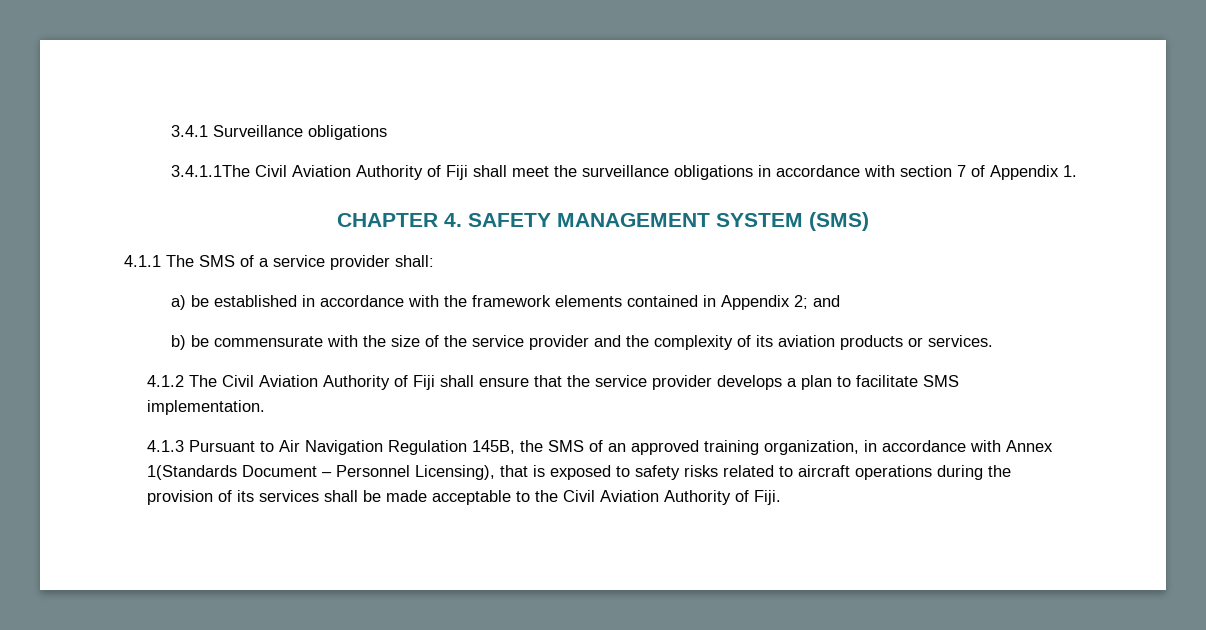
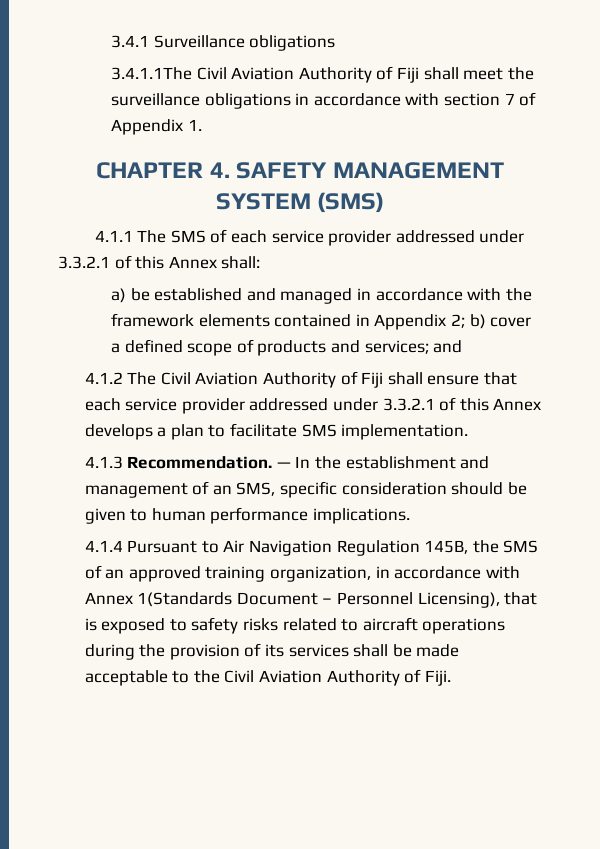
- 4.1.1 The SMS of a service provider shall:
+ 4.1.1 The SMS of each service provider addressed under 3.3.2.1 of this Annex shall:
- a) be established in accordance with the framework elements contained in Appendix 2; and
- b) be commensurate with the size of the service provider and the complexity of its aviation products or services.
+ a) be established and managed in accordance with the framework elements contained in Appendix 2; b) cover a defined scope of products and services; and
- 4.1.2 The Civil Aviation Authority of Fiji shall ensure that the service provider develops a plan to facilitate SMS implementation.
+ 4.1.2 The Civil Aviation Authority of Fiji shall ensure that each service provider addressed under 3.3.2.1 of this Annex develops a plan to facilitate SMS implementation.
- 4.1.3 Pursuant to Air Navigation Regulation 145B, the SMS of an approved training organization, in accordance with Annex 1(Standards Document – Personnel Licensing), that is exposed to safety risks related to aircraft operations during the provision of its services shall be made acceptable to the Civil Aviation Authority of Fiji.
+ 4.1.3 Recommendation. — In the establishment and management of an SMS, specific consideration should be given to human performance implications.
+ 4.1.4 Pursuant to Air Navigation Regulation 145B, the SMS of an approved training organization, in accordance with Annex 1(Standards Document – Personnel Licensing), that is exposed to safety risks related to aircraft operations during the provision of its services shall be made acceptable to the Civil Aviation Authority of Fiji.

